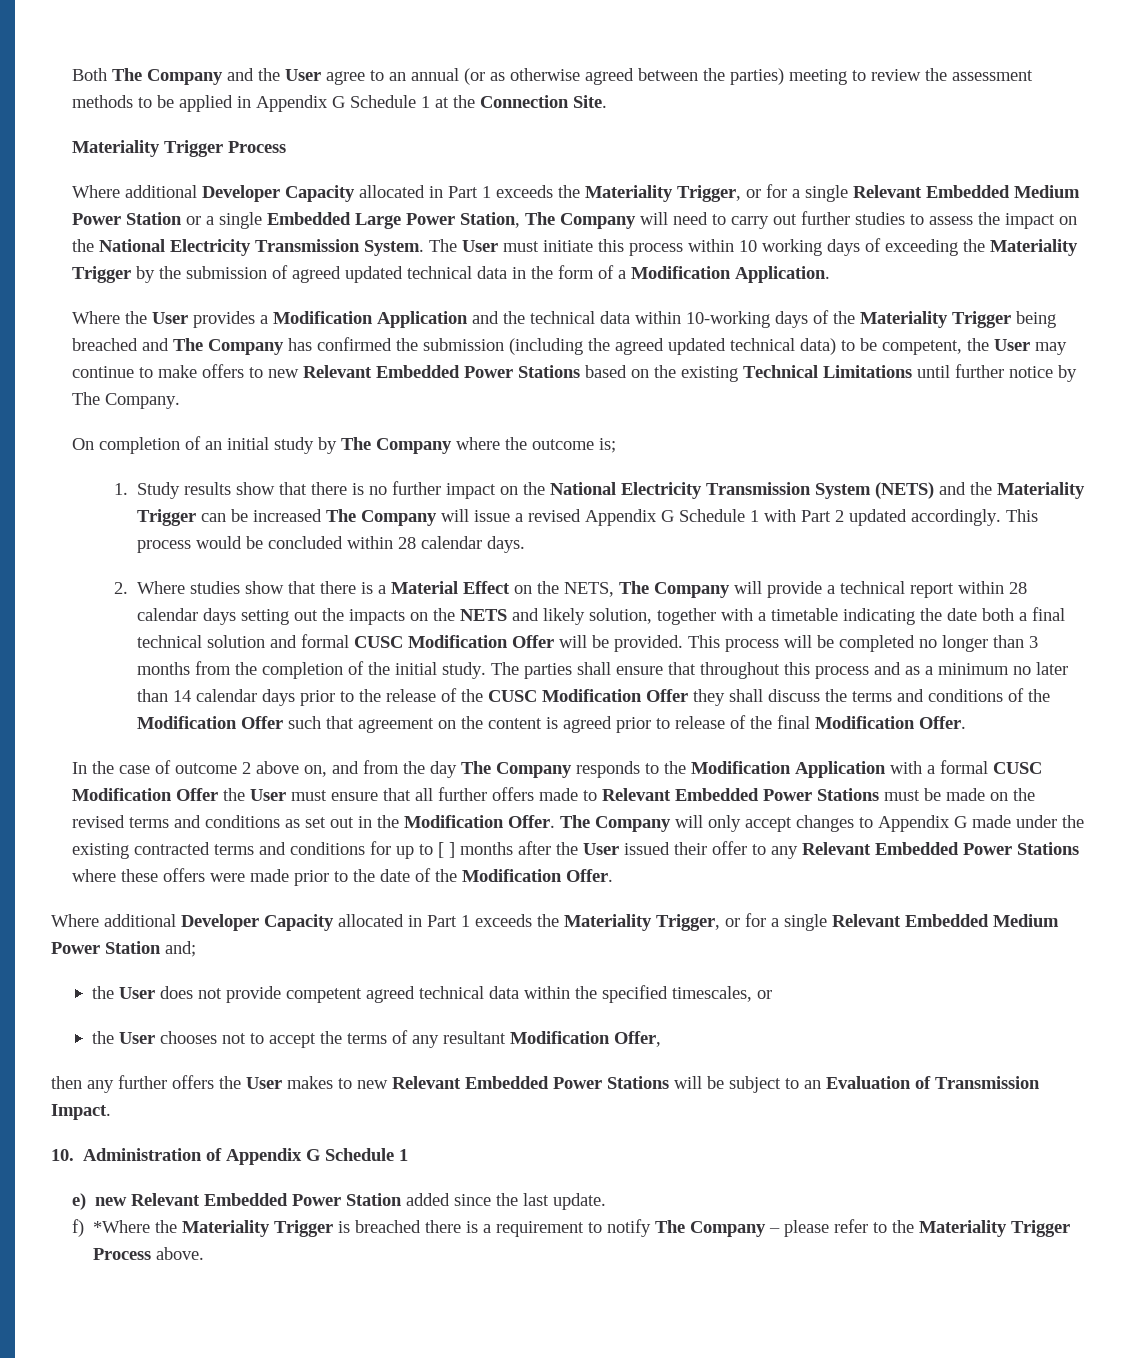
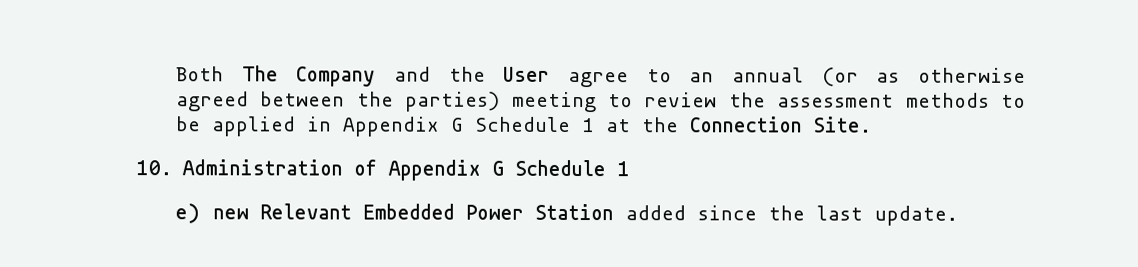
  Both The Company and the User agree to an annual (or as otherwise agreed between the parties) meeting to review the assessment methods to be applied in Appendix G Schedule 1 at the Connection Site.
- Materiality Trigger Process
- Where additional Developer Capacity allocated in Part 1 exceeds the Materiality Trigger, or for a single Relevant Embedded Medium Power Station or a single Embedded Large Power Station, The Company will need to carry out further studies to assess the impact on the National Electricity Transmission System. The User must initiate this process within 10 working days of exceeding the Materiality Trigger by the submission of agreed updated technical data in the form of a Modification Application.
- Where the User provides a Modification Application and the technical data within 10-working days of the Materiality Trigger being breached and The Company has confirmed the submission (including the agreed updated technical data) to be competent, the User may continue to make offers to new Relevant Embedded Power Stations based on the existing Technical Limitations until further notice by The Company.
- On completion of an initial study by The Company where the outcome is;
- 1. Study results show that there is no further impact on the National Electricity Transmission System (NETS) and the Materiality Trigger can be increased The Company will issue a revised Appendix G Schedule 1 with Part 2 updated accordingly. This process would be concluded within 28 calendar days.
- 2. Where studies show that there is a Material Effect on the NETS, The Company will provide a technical report within 28 calendar days setting out the impacts on the NETS and likely solution, together with a timetable indicating the date both a final technical solution and formal CUSC Modification Offer will be provided. This process will be completed no longer than 3 months from the completion of the initial study. The parties shall ensure that throughout this process and as a minimum no later than 14 calendar days prior to the release of the CUSC Modification Offer they shall discuss the terms and conditions of the Modification Offer such that agreement on the content is agreed prior to release of the final Modification Offer.
- In the case of outcome 2 above on, and from the day The Company responds to the Modification Application with a formal CUSC Modification Offer the User must ensure that all further offers made to Relevant Embedded Power Stations must be made on the revised terms and conditions as set out in the Modification Offer. The Company will only accept changes to Appendix G made under the existing contracted terms and conditions for up to [ ] months after the User issued their offer to any Relevant Embedded Power Stations where these offers were made prior to the date of the Modification Offer.
- Where additional Developer Capacity allocated in Part 1 exceeds the Materiality Trigger, or for a single Relevant Embedded Medium Power Station and;
- the User does not provide competent agreed technical data within the specified timescales, or
- the User chooses not to accept the terms of any resultant Modification Offer,
- then any further offers the User makes to new Relevant Embedded Power Stations will be subject to an Evaluation of Transmission Impact.
- f) *Where the Materiality Trigger is breached there is a requirement to notify The Company – please refer to the Materiality Trigger Process above.

